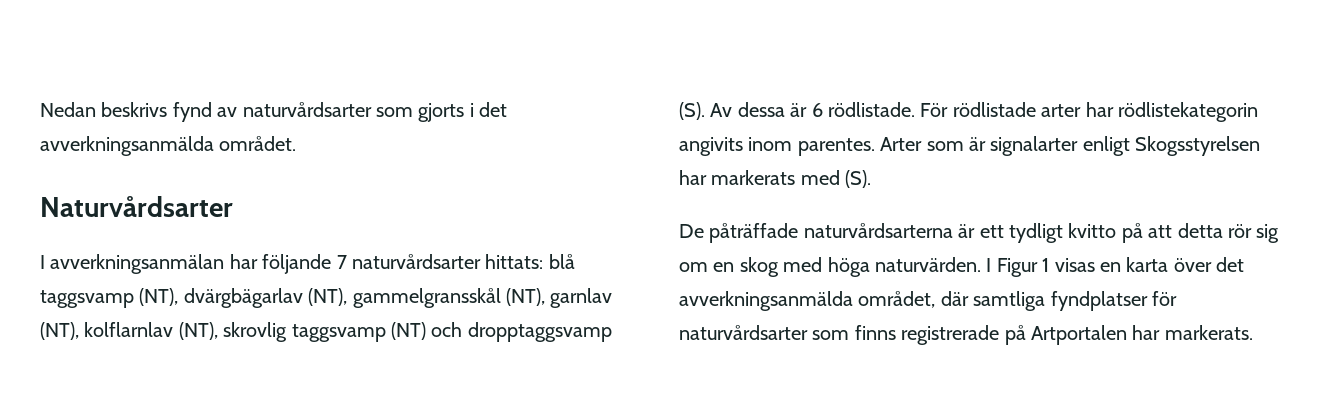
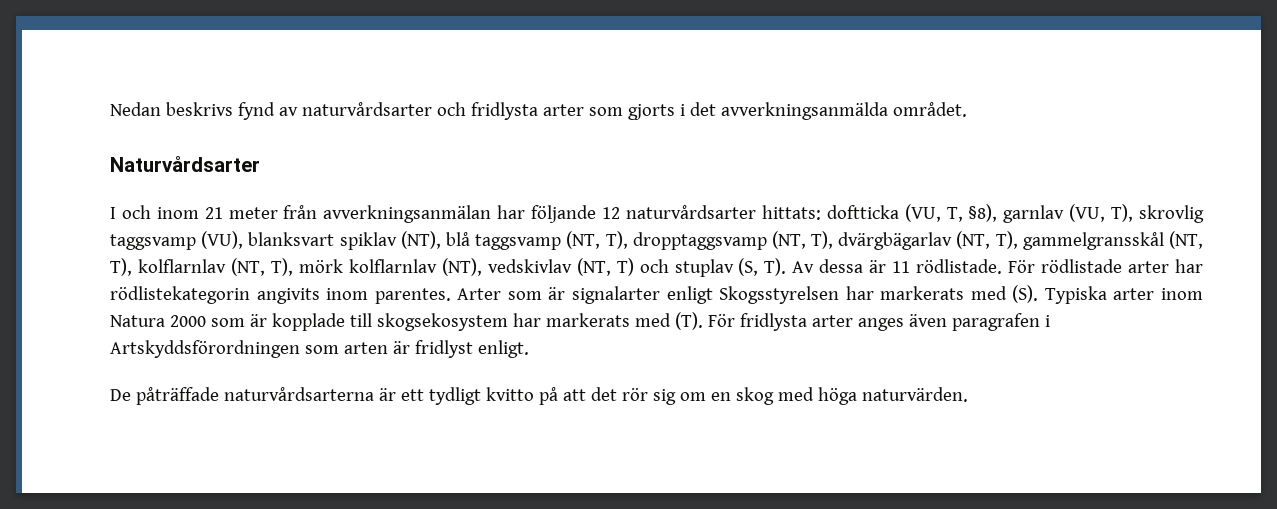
- Nedan beskrivs fynd av naturvårdsarter som gjorts i det avverkningsanmälda området.
+ Nedan beskrivs fynd av naturvårdsarter och fridlysta arter som gjorts i det avverkningsanmälda området.
- I avverkningsanmälan har följande 7 naturvårdsarter hittats: blå taggsvamp (NT), dvärgbägarlav (NT), gammelgransskål (NT), garnlav (NT), kolflarnlav (NT), skrovlig taggsvamp (NT) och dropptaggsvamp (S). Av dessa är 6 rödlistade.
+ I och inom 21 meter från avverkningsanmälan har följande 12 naturvårdsarter hittats: doftticka (VU, T, §8), garnlav (VU, T), skrovlig taggsvamp (VU), blanksvart spiklav (NT), blå taggsvamp (NT, T), dropptaggsvamp (NT, T), dvärgbägarlav (NT, T), gammelgransskål (NT, T), kolflarnlav (NT, T), mörk kolflarnlav (NT), vedskivlav (NT, T) och stuplav (S, T). Av dessa är 11 rödlistade.
- Arter som är signalarter enligt Skogsstyrelsen har markerats med (S).
+ Arter som är signalarter enligt Skogsstyrelsen har markerats med (S). Typiska arter inom Natura 2000 som är kopplade till skogsekosystem har markerats med (T). För fridlysta arter anges även paragrafen i Artskyddsförordningen som arten är fridlyst enligt.
- De påträffade naturvårdsarterna är ett tydligt kvitto på att detta rör sig om en skog med höga naturvärden. I Figur 1 visas en karta över det avverkningsanmälda området, där samtliga fyndplatser för naturvårdsarter som finns registrerade på Artportalen har markerats.
+ De påträffade naturvårdsarterna är ett tydligt kvitto på att det rör sig om en skog med höga naturvärden.

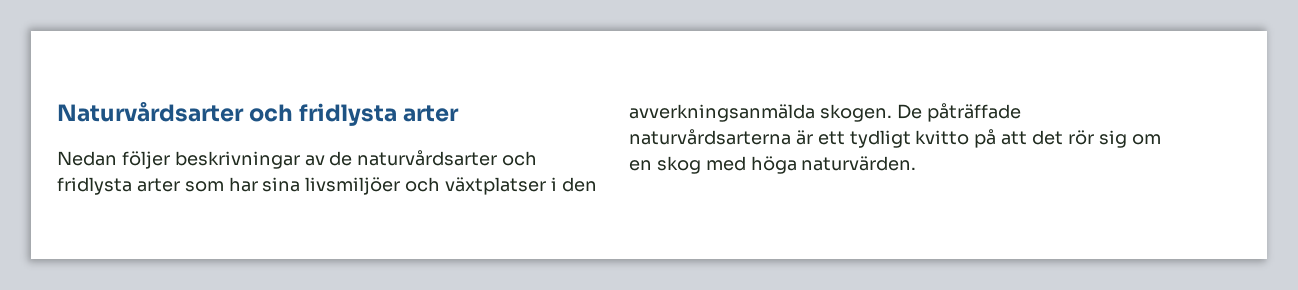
- Nedan beskrivs fynd av naturvårdsarter och fridlysta arter som gjorts i det avverkningsanmälda området.
- Naturvårdsarter
- I och inom 21 meter från avverkningsanmälan har följande 12 naturvårdsarter hittats: doftticka (VU, T, §8), garnlav (VU, T), skrovlig taggsvamp (VU), blanksvart spiklav (NT), blå taggsvamp (NT, T), dropptaggsvamp (NT, T), dvärgbägarlav (NT, T), gammelgransskål (NT, T), kolflarnlav (NT, T), mörk kolflarnlav (NT), vedskivlav (NT, T) och stuplav (S, T). Av dessa är 11 rödlistade. För rödlistade arter har rödlistekategorin angivits inom parentes. Arter som är signalarter enligt Skogsstyrelsen har markerats med (S). Typiska arter inom Natura 2000 som är kopplade till skogsekosystem har markerats med (T). För fridlysta arter anges även paragrafen i Artskyddsförordningen som arten är fridlyst enligt.
- De påträffade naturvårdsarterna är ett tydligt kvitto på att det rör sig om en skog med höga naturvärden.
+ Naturvårdsarter och fridlysta arter
+ Nedan följer beskrivningar av de naturvårdsarter och fridlysta arter som har sina livsmiljöer och växtplatser i den avverkningsanmälda skogen. De påträffade naturvårdsarterna är ett tydligt kvitto på att det rör sig om en skog med höga naturvärden.

